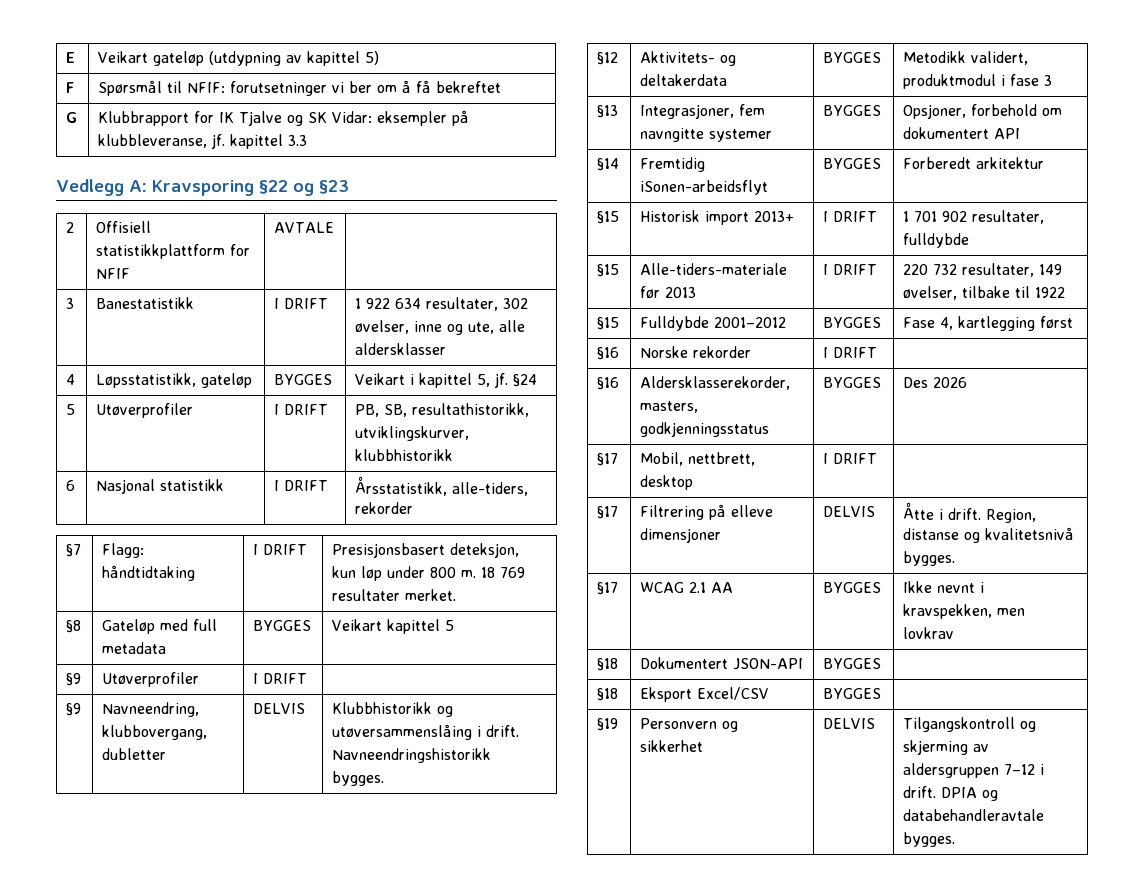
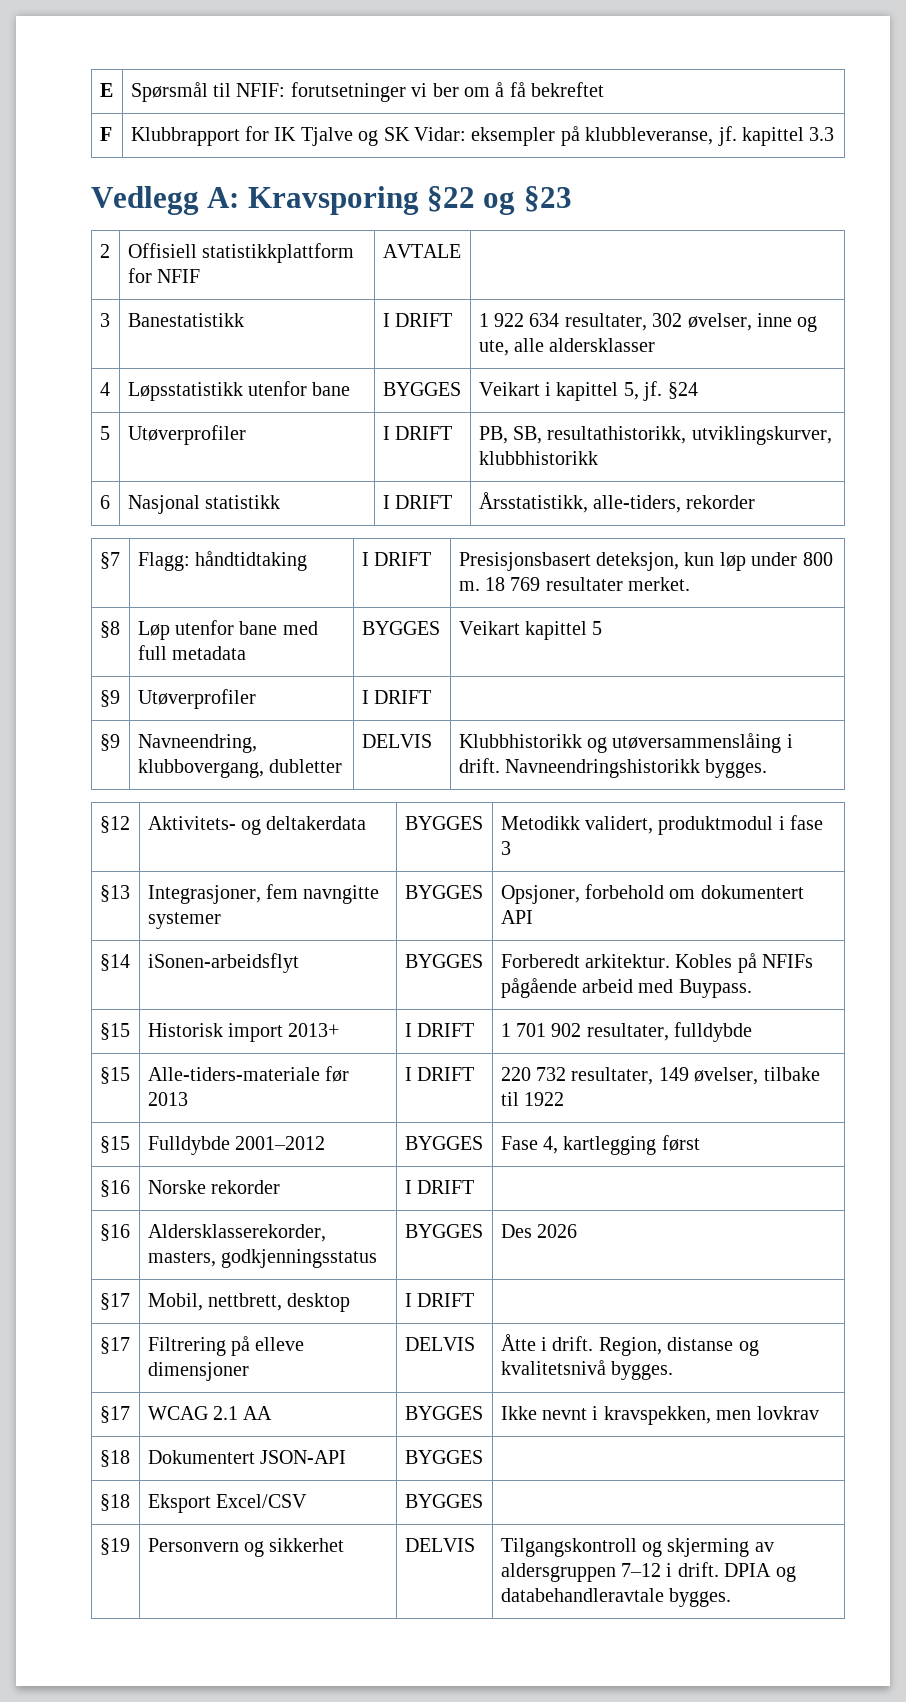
- E | Veikart gateløp (utdypning av kapittel 5)
- F | Spørsmål til NFIF: forutsetninger vi ber om å få bekreftet
+ E | Spørsmål til NFIF: forutsetninger vi ber om å få bekreftet
- G | Klubbrapport for IK Tjalve og SK Vidar: eksempler på klubbleveranse, jf. kapittel 3.3
+ F | Klubbrapport for IK Tjalve og SK Vidar: eksempler på klubbleveranse, jf. kapittel 3.3
- 4 | Løpsstatistikk, gateløp | BYGGES | Veikart i kapittel 5, jf. §24
+ 4 | Løpsstatistikk utenfor bane | BYGGES | Veikart i kapittel 5, jf. §24
- §8 | Gateløp med full metadata | BYGGES | Veikart kapittel 5
+ §8 | Løp utenfor bane med full metadata | BYGGES | Veikart kapittel 5
- §14 | Fremtidig iSonen-arbeidsflyt | BYGGES | Forberedt arkitektur
+ §14 | iSonen-arbeidsflyt | BYGGES | Forberedt arkitektur. Kobles på NFIFs pågående arbeid med Buypass.

